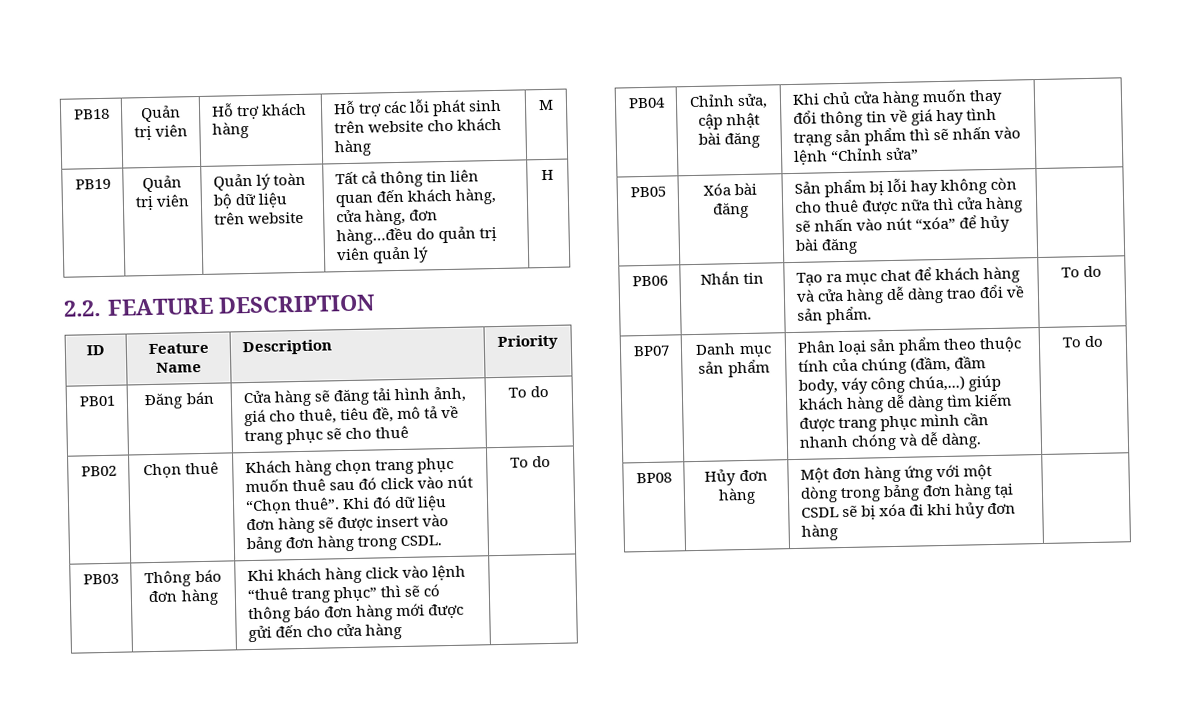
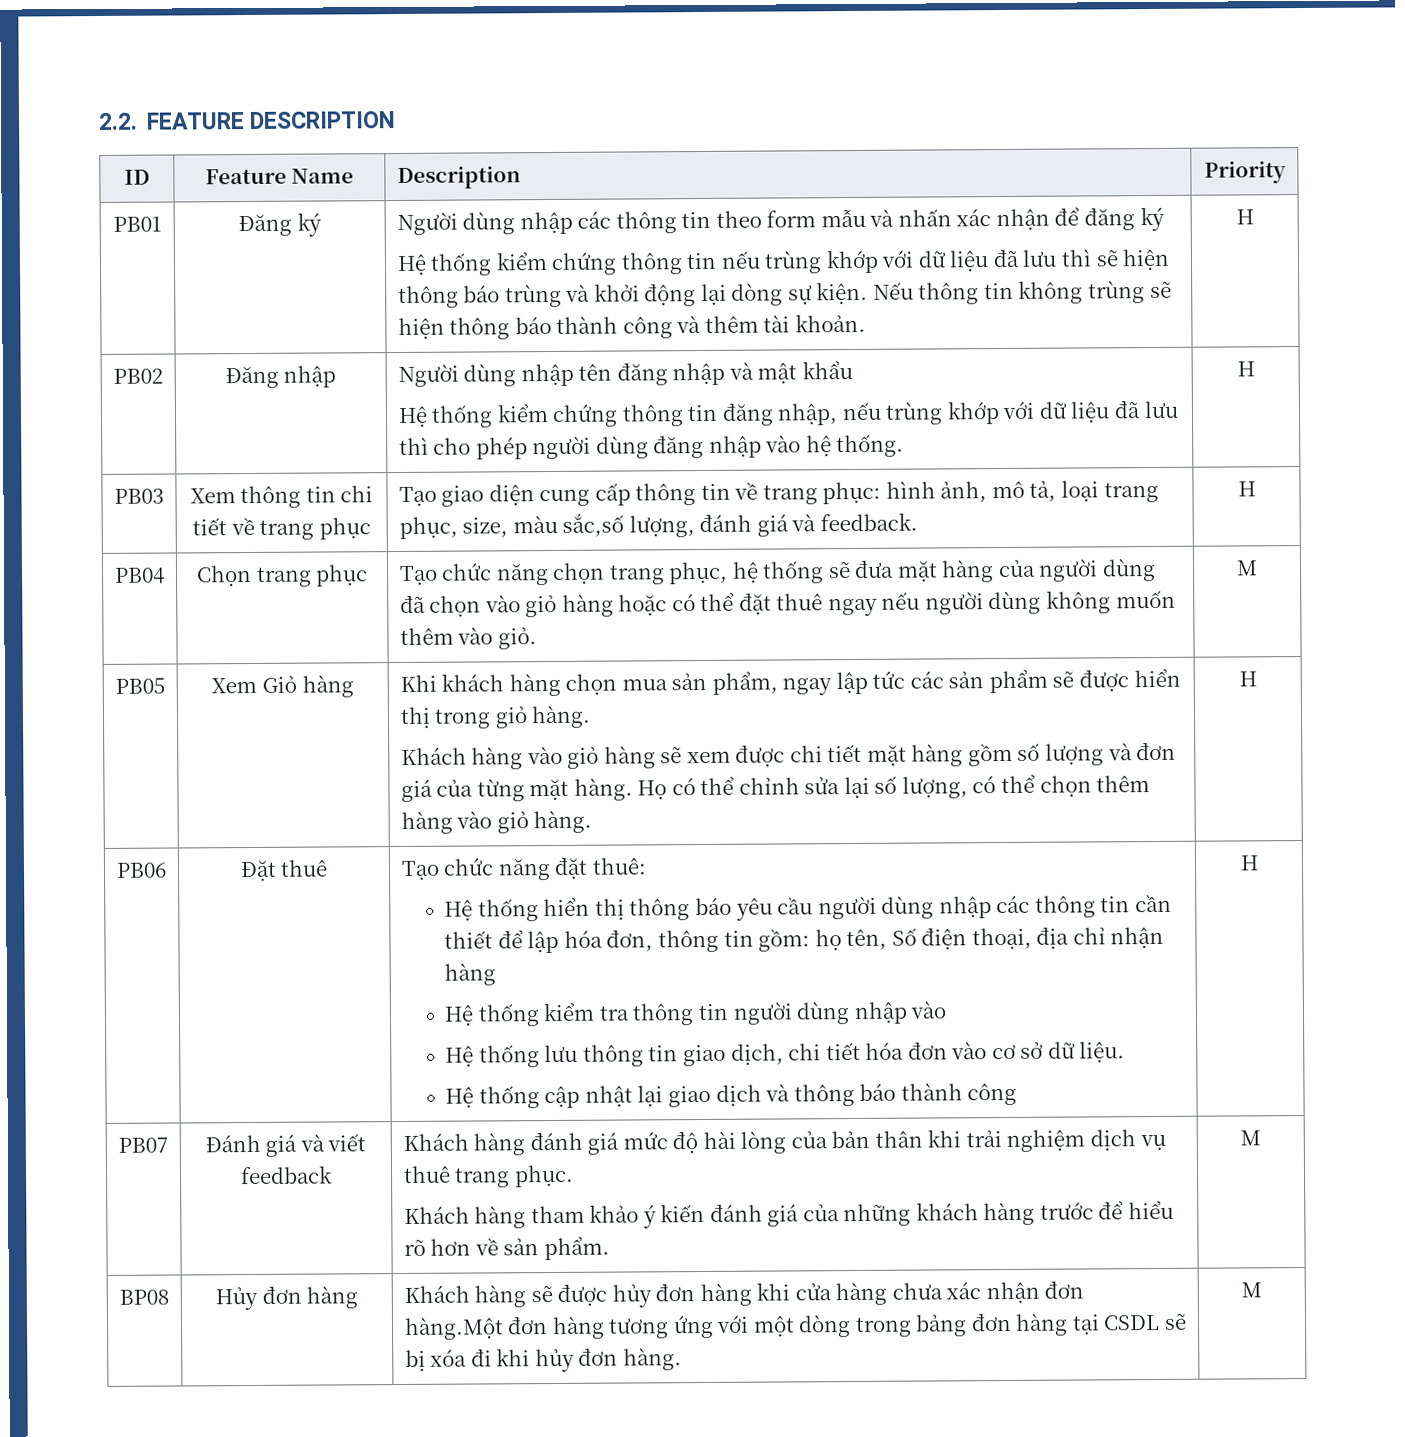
- PB18 | Quản trị viên | Hỗ trợ khách hàng | Hỗ trợ các lỗi phát sinh trên website cho khách hàng | M
- PB19 | Quản trị viên | Quản lý toàn bộ dữ liệu trên website | Tất cả thông tin liên quan đến khách hàng, cửa hàng, đơn hàng…đều do quản trị viên quản lý | H
- Đăng bán | Cửa hàng sẽ đăng tải hình ảnh, giá cho thuê, tiêu đề, mô tả về trang phục sẽ cho thuê | To do
- PB02 | Chọn thuê | Khách hàng chọn trang phục muốn thuê sau đó click vào nút “Chọn thuê”. Khi đó dữ liệu đơn hàng sẽ được insert vào bảng đơn hàng trong CSDL. | To do
- PB03 | Thông báo đơn hàng | Khi khách hàng click vào lệnh “thuê trang phục” thì sẽ có thông báo đơn hàng mới được gửi đến cho cửa hàng |
- PB04 | Chỉnh sửa, cập nhật bài đăng | Khi chủ cửa hàng muốn thay đổi thông tin về giá hay tình trạng sản phẩm thì sẽ nhấn vào lệnh “Chỉnh sửa” |
- PB05 | Xóa bài đăng | Sản phẩm bị lỗi hay không còn cho thuê được nữa thì cửa hàng sẽ nhấn vào nút “xóa” để hủy bài đăng |
+ Đăng ký | Người dùng nhập các thông tin theo form mẫu và nhấn xác nhận để đăng ký
+ Hệ thống kiểm chứng thông tin nếu trùng khớp với dữ liệu đã lưu thì sẽ hiện thông báo trùng và khởi động lại dòng sự kiện. Nếu thông tin không trùng sẽ hiện thông báo thành công và thêm tài khoản. | H
+ PB02 | Đăng nhập | Người dùng nhập tên đăng nhập và mật khẩu
+ Hệ thống kiểm chứng thông tin đăng nhập, nếu trùng khớp với dữ liệu đã lưu thì cho phép người dùng đăng nhập vào hệ thống. | H
+ PB03 | Xem thông tin chi tiết về trang phục | Tạo giao diện cung cấp thông tin về trang phục: hình ảnh, mô tả, loại trang phục, size, màu sắc,số lượng, đánh giá và feedback. | H
+ PB04 | Chọn trang phục | Tạo chức năng chọn trang phục, hệ thống sẽ đưa mặt hàng của người dùng đã chọn vào giỏ hàng hoặc có thể đặt thuê ngay nếu người dùng không muốn thêm vào giỏ. | M
+ PB05 | Xem Giỏ hàng | Khi khách hàng chọn mua sản phẩm, ngay lập tức các sản phẩm sẽ được hiển thị trong giỏ hàng.
+ Khách hàng vào giỏ hàng sẽ xem được chi tiết mặt hàng gồm số lượng và đơn giá của từng mặt hàng. Họ có thể chỉnh sửa lại số lượng, có thể chọn thêm hàng vào giỏ hàng. | H
- Nhắn tin | Tạo ra mục chat để khách hàng và cửa hàng dễ dàng trao đổi về sản phẩm. | To do
- BP07 | Danh mục sản phẩm | Phân loại sản phẩm theo thuộc tính của chúng (đầm, đầm body, váy công chúa,...) giúp khách hàng dễ dàng tìm kiếm được trang phục mình cần nhanh chóng và dễ dàng. | To do
- BP08 | Hủy đơn hàng | Một đơn hàng ứng với một dòng trong bảng đơn hàng tại CSDL sẽ bị xóa đi khi hủy đơn hàng |
+ Đặt thuê | Tạo chức năng đặt thuê:
+ Hệ thống hiển thị thông báo yêu cầu người dùng nhập các thông tin cần thiết để lập hóa đơn, thông tin gồm: họ tên, Số điện thoại, địa chỉ nhận hàng
+ Hệ thống kiểm tra thông tin người dùng nhập vào
+ Hệ thống lưu thông tin giao dịch, chi tiết hóa đơn vào cơ sở dữ liệu.
+ Hệ thống cập nhật lại giao dịch và thông báo thành công | H
+ PB07 | Đánh giá và viết feedback | Khách hàng đánh giá mức độ hài lòng của bản thân khi trải nghiệm dịch vụ thuê trang phục.
+ Khách hàng tham khảo ý kiến đánh giá của những khách hàng trước để hiểu rõ hơn về sản phẩm. | M
+ BP08 | Hủy đơn hàng | Khách hàng sẽ được hủy đơn hàng khi cửa hàng chưa xác nhận đơn hàng.Một đơn hàng tương ứng với một dòng trong bảng đơn hàng tại CSDL sẽ bị xóa đi khi hủy đơn hàng. | M

